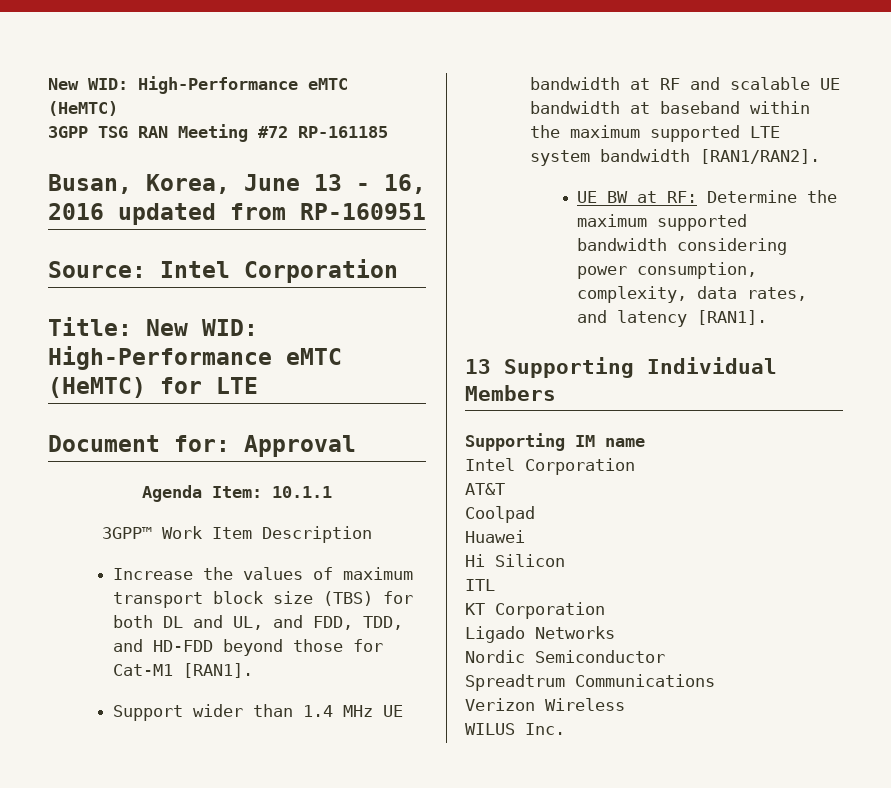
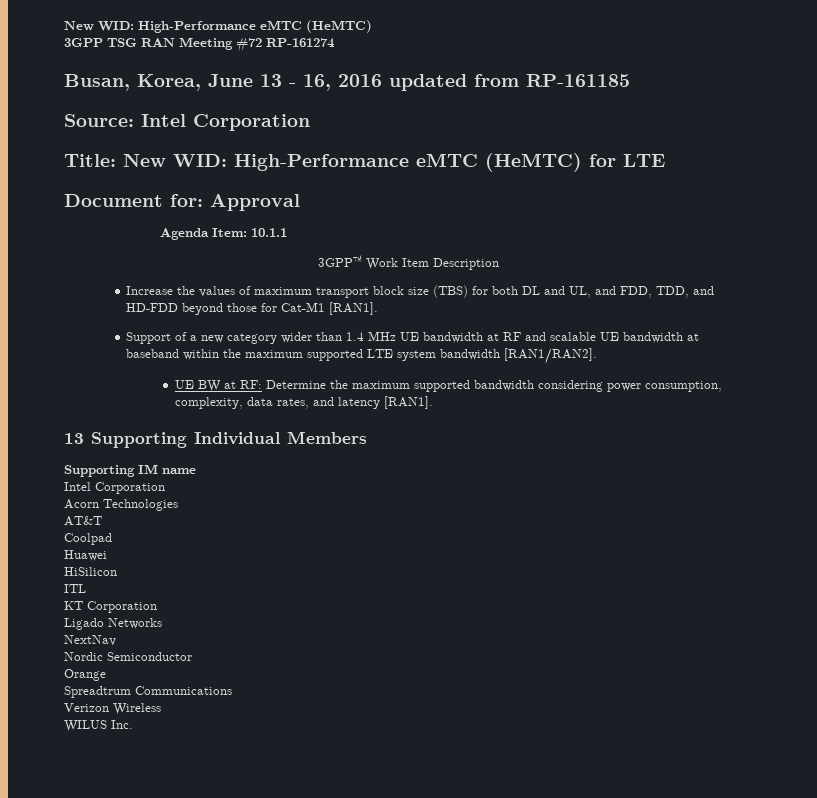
- 3GPP TSG RAN Meeting #72 RP-161185
+ 3GPP TSG RAN Meeting #72 RP-161274
- Busan, Korea, June 13 - 16, 2016 updated from RP-160951
+ Busan, Korea, June 13 - 16, 2016 updated from RP-161185
- Support wider than 1.4 MHz UE bandwidth at RF and scalable UE bandwidth at baseband within the maximum supported LTE system bandwidth [RAN1/RAN2].
+ Support of a new category wider than 1.4 MHz UE bandwidth at RF and scalable UE bandwidth at baseband within the maximum supported LTE system bandwidth [RAN1/RAN2].
+ Acorn Technologies
- Hi Silicon
+ HiSilicon
+ NextNav
+ Orange

